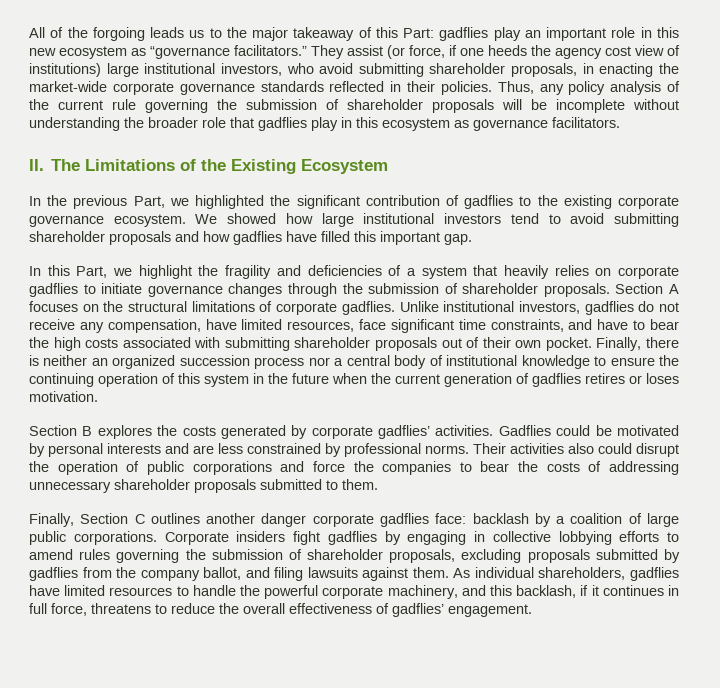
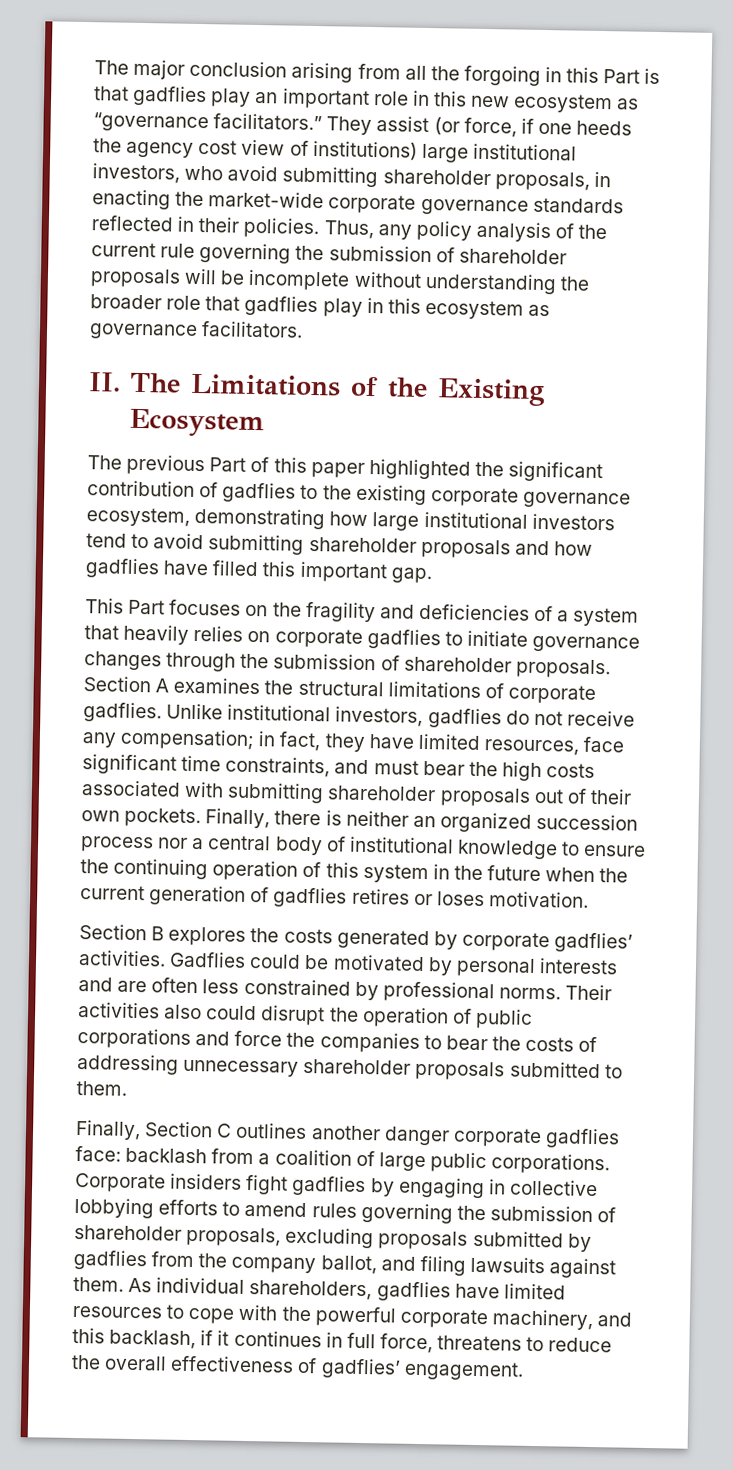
- All of the forgoing leads us to the major takeaway of this Part: gadflies play an important role in this new ecosystem as “governance facilitators.”
+ The major conclusion arising from all the forgoing in this Part is that gadflies play an important role in this new ecosystem as “governance facilitators.”
- In the previous Part, we highlighted the significant contribution of gadflies to the existing corporate governance ecosystem. We showed how large institutional investors tend to avoid submitting shareholder proposals and how gadflies have filled this important gap.
+ The previous Part of this paper highlighted the significant contribution of gadflies to the existing corporate governance ecosystem, demonstrating how large institutional investors tend to avoid submitting shareholder proposals and how gadflies have filled this important gap.
- In this Part, we highlight the fragility and deficiencies of a system that heavily relies on corporate gadflies to initiate governance changes through the submission of shareholder proposals.
+ This Part focuses on the fragility and deficiencies of a system that heavily relies on corporate gadflies to initiate governance changes through the submission of shareholder proposals.
- Section A focuses on the structural limitations of corporate gadflies.
+ Section A examines the structural limitations of corporate gadflies.
- Unlike institutional investors, gadflies do not receive any compensation, have limited resources, face significant time constraints, and have to bear the high costs associated with submitting shareholder proposals out of their own pocket.
+ Unlike institutional investors, gadflies do not receive any compensation; in fact, they have limited resources, face significant time constraints, and must bear the high costs associated with submitting shareholder proposals out of their own pockets.
- Gadflies could be motivated by personal interests and are less constrained by professional norms.
+ Gadflies could be motivated by personal interests and are often less constrained by professional norms.
- Finally, Section C outlines another danger corporate gadflies face: backlash by a coalition of large public corporations.
+ Finally, Section C outlines another danger corporate gadflies face: backlash from a coalition of large public corporations.
- As individual shareholders, gadflies have limited resources to handle the powerful corporate machinery, and this backlash, if it continues in full force, threatens to reduce the overall effectiveness of gadflies’ engagement.
+ As individual shareholders, gadflies have limited resources to cope with the powerful corporate machinery, and this backlash, if it continues in full force, threatens to reduce the overall effectiveness of gadflies’ engagement.

